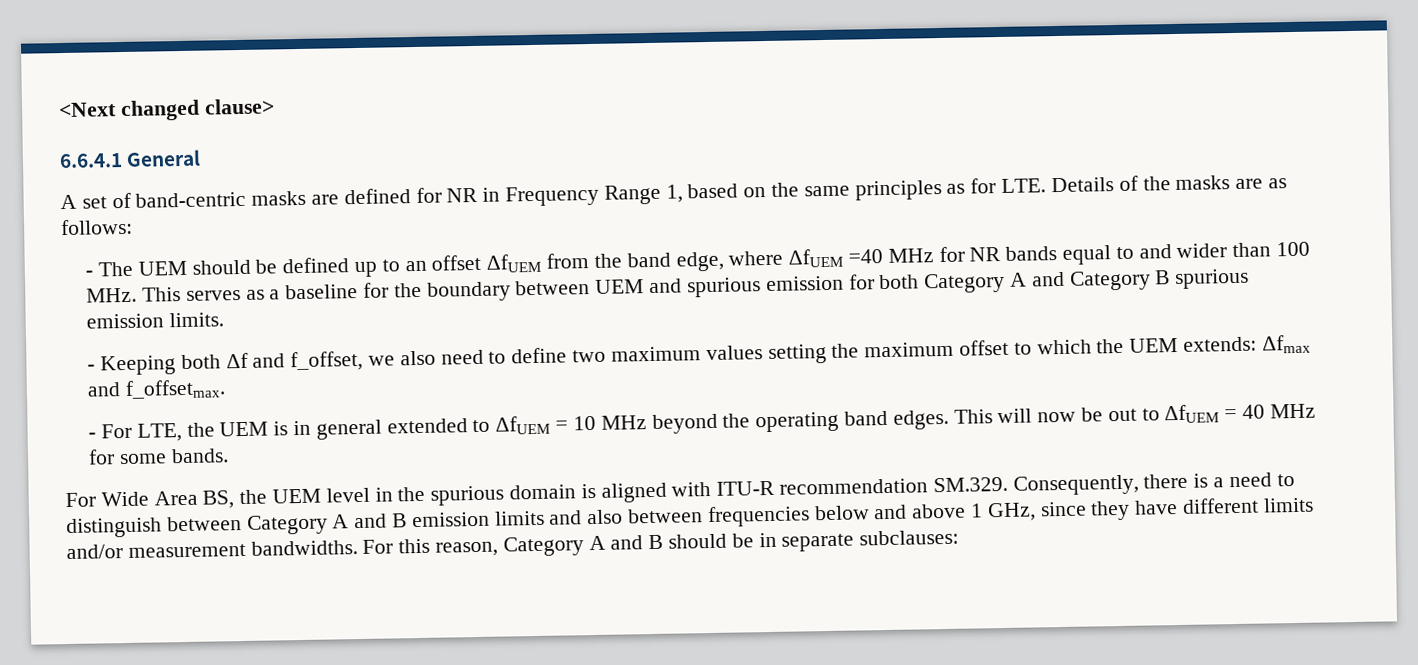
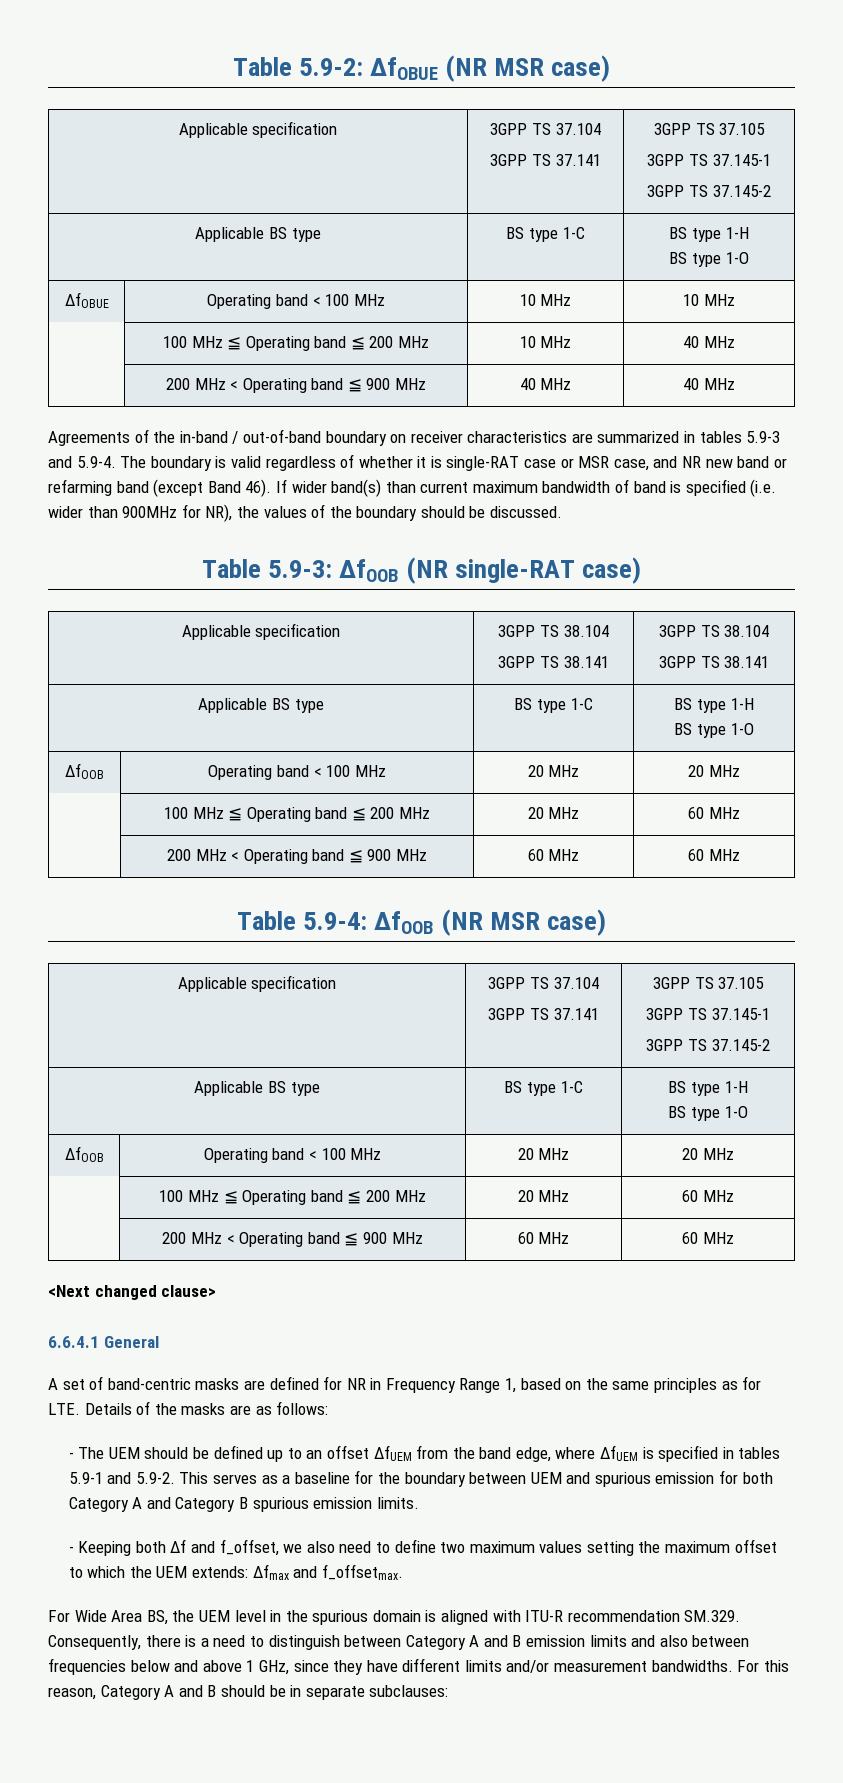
+ Table 5.9-2: ΔfOBUE (NR MSR case)
+ Applicable specification | 3GPP TS 37.104
+ 3GPP TS 37.141 | 3GPP TS 37.105
+ 3GPP TS 37.145-1
+ 3GPP TS 37.145-2
+ Applicable BS type | BS type 1-C | BS type 1-H
+ BS type 1-O
+ ΔfOBUE | Operating band < 100 MHz | 10 MHz | 10 MHz
+ | 100 MHz ≦ Operating band ≦ 200 MHz | 10 MHz | 40 MHz
+ | 200 MHz < Operating band ≦ 900 MHz | 40 MHz | 40 MHz
+ Agreements of the in-band / out-of-band boundary on receiver characteristics are summarized in tables 5.9-3 and 5.9-4. The boundary is valid regardless of whether it is single-RAT case or MSR case, and NR new band or refarming band (except Band 46). If wider band(s) than current maximum bandwidth of band is specified (i.e. wider than 900MHz for NR), the values of the boundary should be discussed.
+ Table 5.9-3: ΔfOOB (NR single-RAT case)
+ Applicable specification | 3GPP TS 38.104
+ 3GPP TS 38.141 | 3GPP TS 38.104
+ 3GPP TS 38.141
+ Applicable BS type | BS type 1-C | BS type 1-H
+ BS type 1-O
+ ΔfOOB | Operating band < 100 MHz | 20 MHz | 20 MHz
+ | 100 MHz ≦ Operating band ≦ 200 MHz | 20 MHz | 60 MHz
+ | 200 MHz < Operating band ≦ 900 MHz | 60 MHz | 60 MHz
+ Table 5.9-4: ΔfOOB (NR MSR case)
+ Applicable specification | 3GPP TS 37.104
+ 3GPP TS 37.141 | 3GPP TS 37.105
+ 3GPP TS 37.145-1
+ 3GPP TS 37.145-2
+ Applicable BS type | BS type 1-C | BS type 1-H
+ BS type 1-O
+ ΔfOOB | Operating band < 100 MHz | 20 MHz | 20 MHz
+ | 100 MHz ≦ Operating band ≦ 200 MHz | 20 MHz | 60 MHz
+ | 200 MHz < Operating band ≦ 900 MHz | 60 MHz | 60 MHz
- - The UEM should be defined up to an offset ΔfUEM from the band edge, where ΔfUEM =40 MHz for NR bands equal to and wider than 100 MHz. This serves as a baseline for the boundary between UEM and spurious emission for both Category A and Category B spurious emission limits.
+ - The UEM should be defined up to an offset ΔfUEM from the band edge, where ΔfUEM is specified in tables 5.9-1 and 5.9-2. This serves as a baseline for the boundary between UEM and spurious emission for both Category A and Category B spurious emission limits.
- - For LTE, the UEM is in general extended to ΔfUEM = 10 MHz beyond the operating band edges. This will now be out to ΔfUEM = 40 MHz for some bands.

